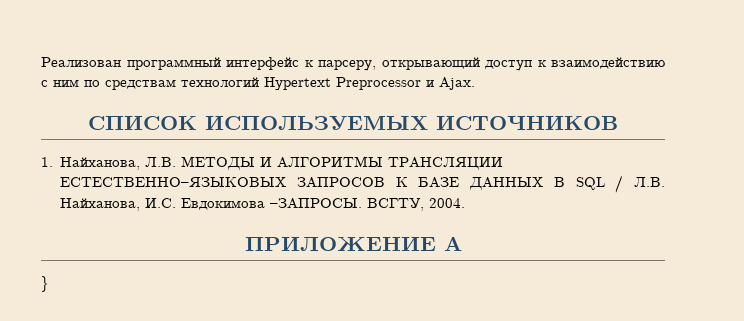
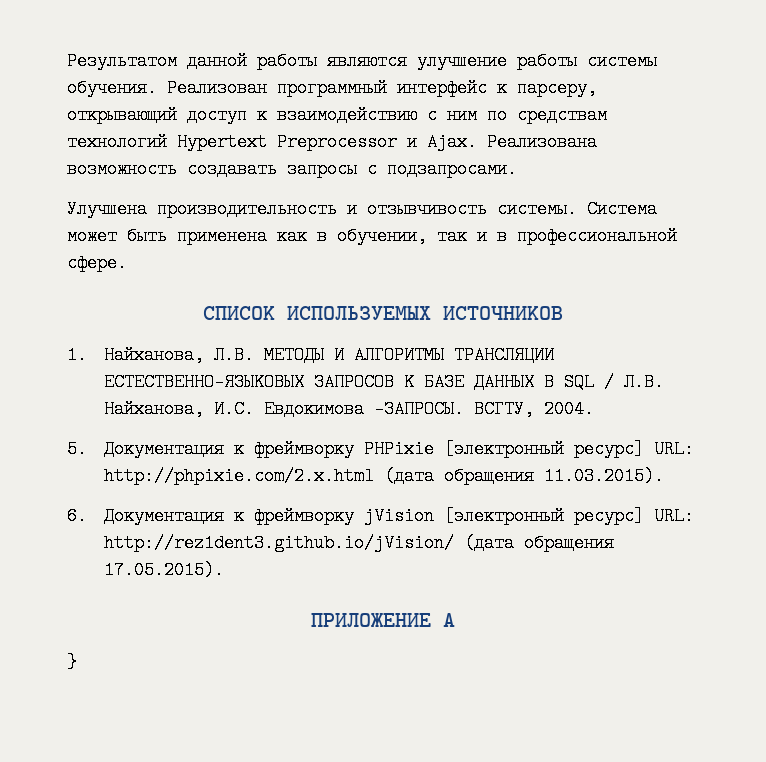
+ Результатом данной работы являются улучшение работы системы обучения.
+ Реализована возможность создавать запросы с подзапросами.
+ Улучшена производительность и отзывчивость системы. Система может быть применена как в обучении, так и в профессиональной сфере.
+ 5. Документация к фреймворку PHPixie [электронный ресурс] URL: http://phpixie.com/2.x.html (дата обращения 11.03.2015).
+ 6. Документация к фреймворку jVision [электронный ресурс] URL: http://rez1dent3.github.io/jVision/ (дата обращения 17.05.2015).

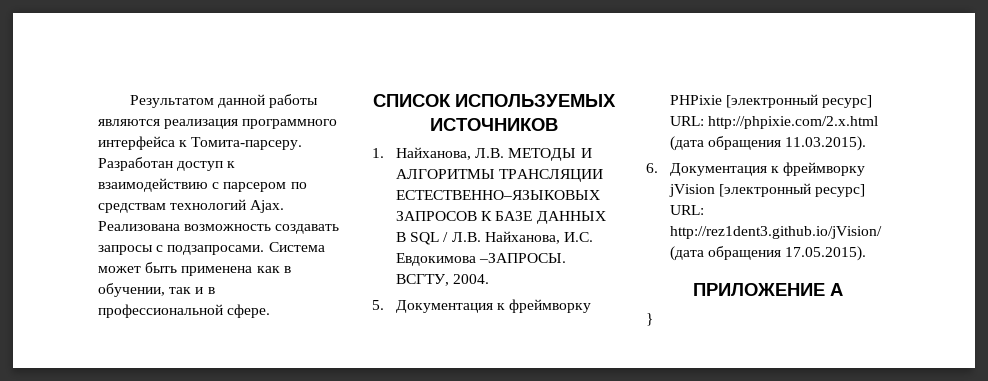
- Результатом данной работы являются улучшение работы системы обучения. Реализован программный интерфейс к парсеру, открывающий доступ к взаимодействию с ним по средствам технологий Hypertext Preprocessor и Ajax.
+ Результатом данной работы являются реализация программного интерфейса к Томита-парсеру. Разработан доступ к взаимодействию с парсером по средствам технологий Ajax.
- Реализована возможность создавать запросы с подзапросами.
- Улучшена производительность и отзывчивость системы. Система может быть применена как в обучении, так и в профессиональной сфере.
+ Реализована возможность создавать запросы с подзапросами. Система может быть применена как в обучении, так и в профессиональной сфере.

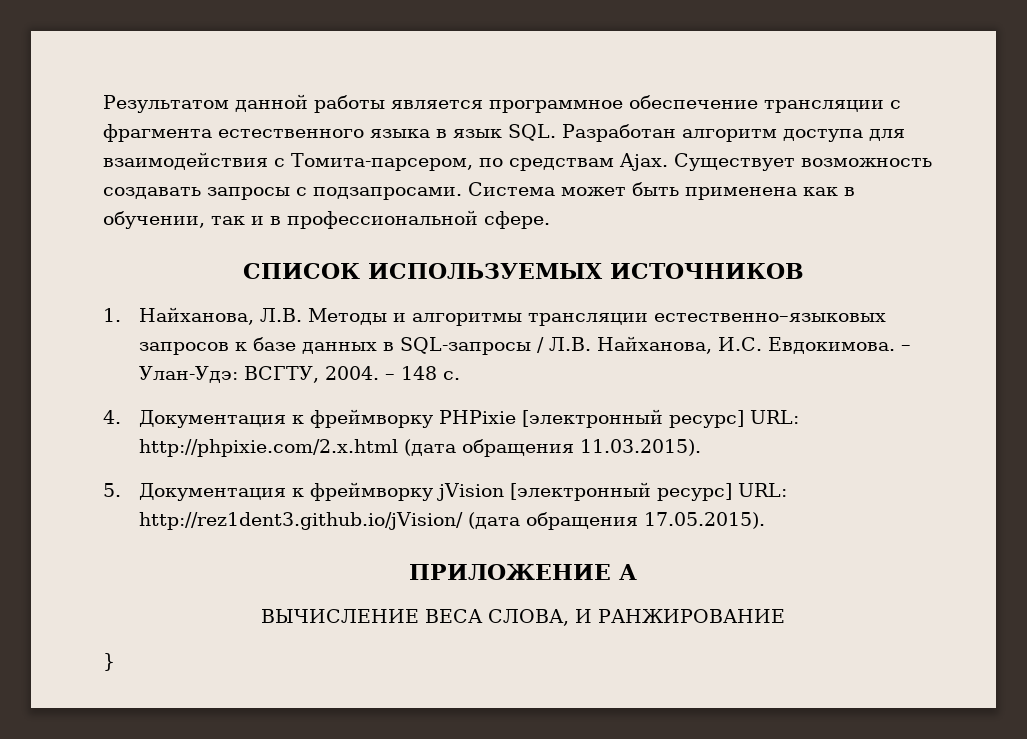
- Результатом данной работы являются реализация программного интерфейса к Томита-парсеру. Разработан доступ к взаимодействию с парсером по средствам технологий Ajax. Реализована возможность создавать запросы с подзапросами.
+ Результатом данной работы является программное обеспечение трансляции с фрагмента естественного языка в язык SQL. Разработан алгоритм доступа для взаимодействия с Томита-парсером, по средствам Ajax. Существует возможность создавать запросы с подзапросами.
- 1. Найханова, Л.В. МЕТОДЫ И АЛГОРИТМЫ ТРАНСЛЯЦИИ ЕСТЕСТВЕННО–ЯЗЫКОВЫХ ЗАПРОСОВ К БАЗЕ ДАННЫХ В SQL / Л.В. Найханова, И.С. Евдокимова –ЗАПРОСЫ. ВСГТУ, 2004.
- 5. Документация к фреймворку PHPixie [электронный ресурс] URL: http://phpixie.com/2.x.html (дата обращения 11.03.2015).
+ 1. Найханова, Л.В. Методы и алгоритмы трансляции естественно–языковых запросов к базе данных в SQL-запросы / Л.В. Найханова, И.С. Евдокимова. – Улан-Удэ: ВСГТУ, 2004. – 148 с.
+ 4. Документация к фреймворку PHPixie [электронный ресурс] URL: http://phpixie.com/2.x.html (дата обращения 11.03.2015).
- 6. Документация к фреймворку jVision [электронный ресурс] URL: http://rez1dent3.github.io/jVision/ (дата обращения 17.05.2015).
+ 5. Документация к фреймворку jVision [электронный ресурс] URL: http://rez1dent3.github.io/jVision/ (дата обращения 17.05.2015).
+ ВЫЧИСЛЕНИЕ ВЕСА СЛОВА, И РАНЖИРОВАНИЕ

